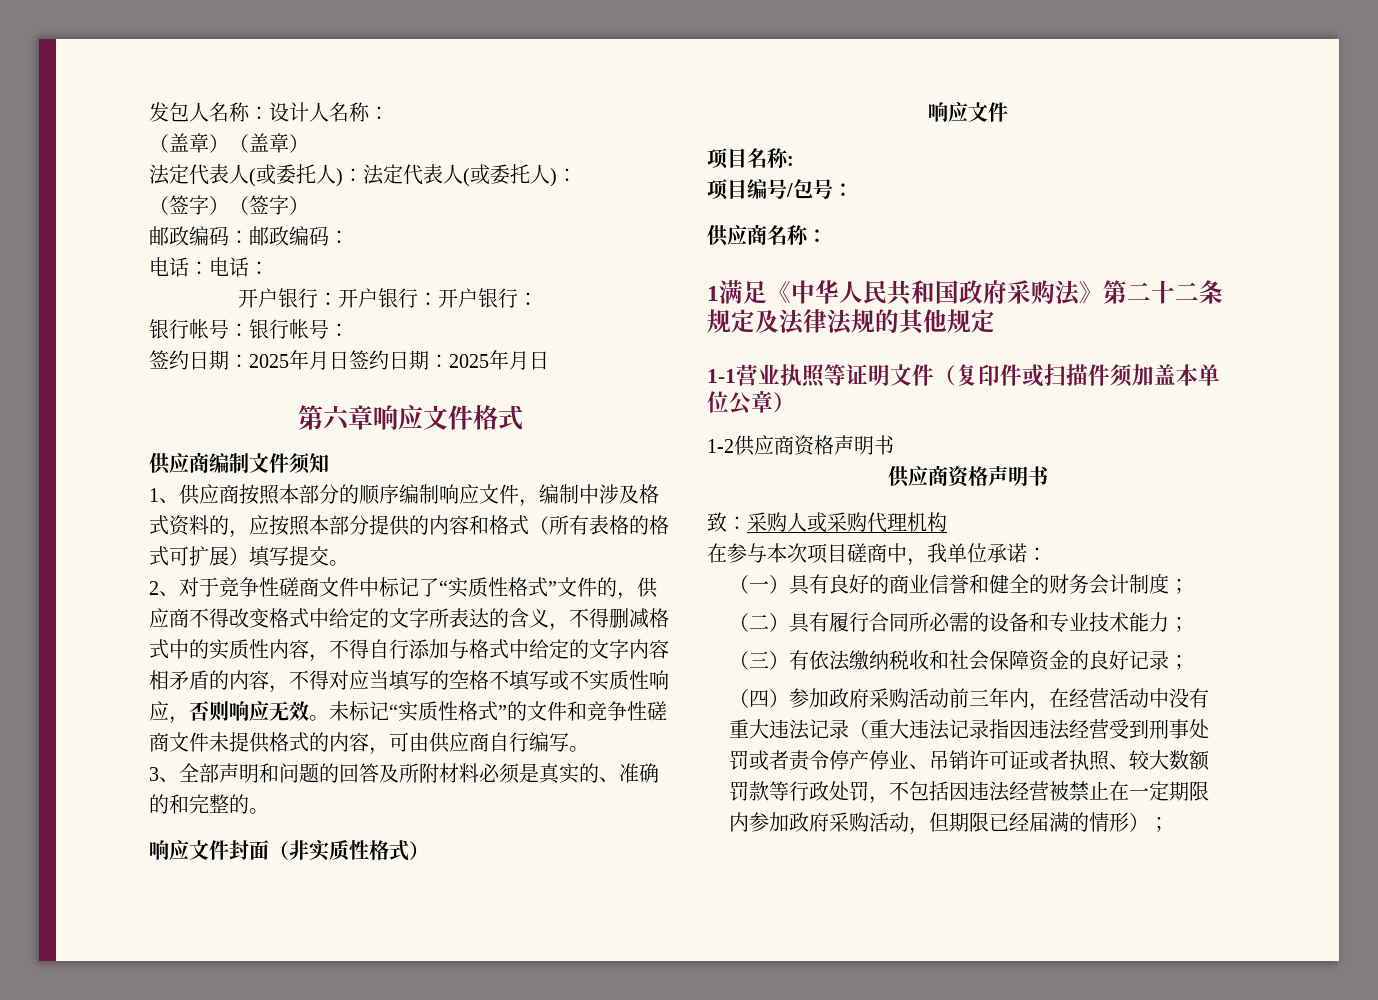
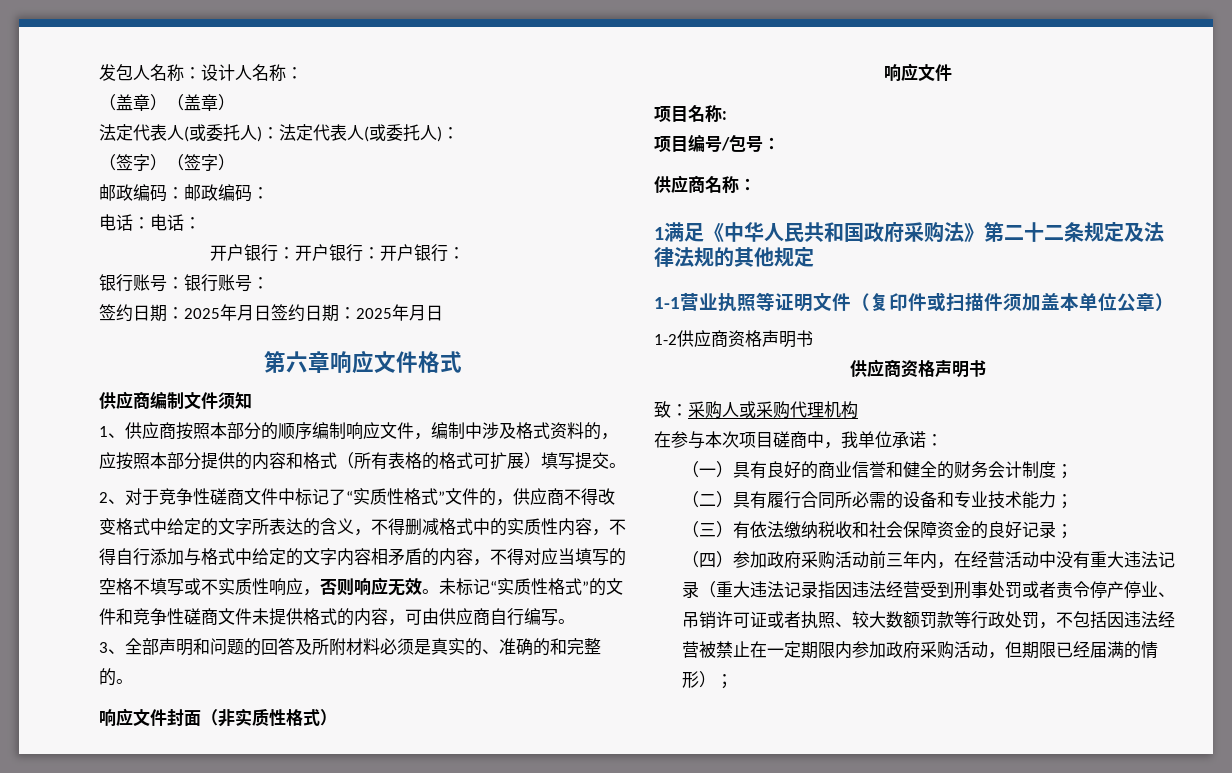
- 银行帐号：银行帐号：
+ 银行账号：银行账号：

